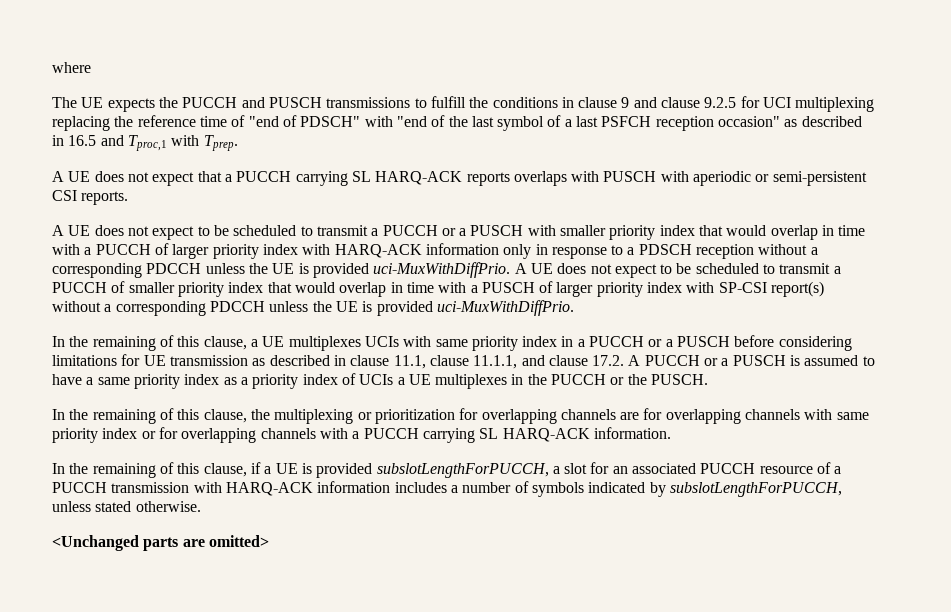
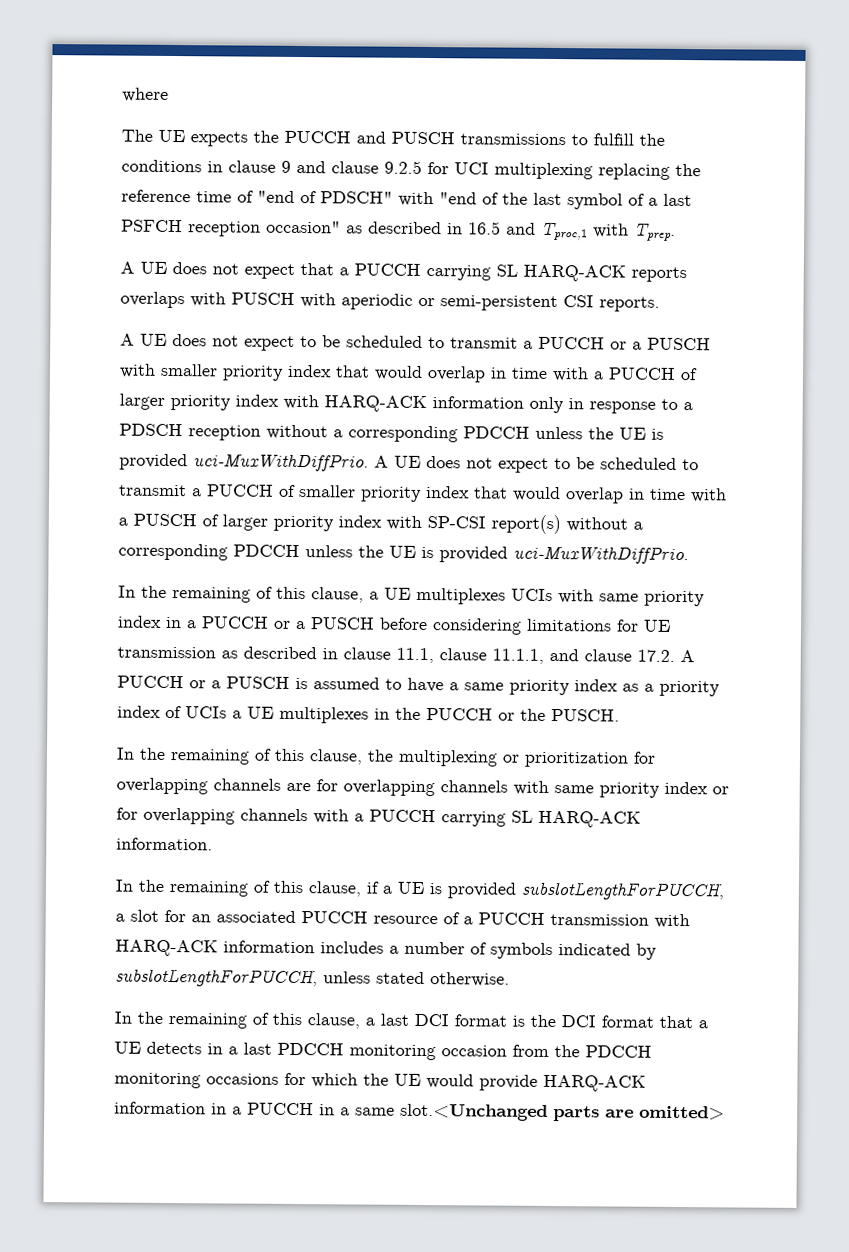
- <Unchanged parts are omitted>
+ In the remaining of this clause, a last DCI format is the DCI format that a UE detects in a last PDCCH monitoring occasion from the PDCCH monitoring occasions for which the UE would provide HARQ-ACK information in a PUCCH in a same slot.<Unchanged parts are omitted>

